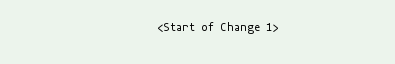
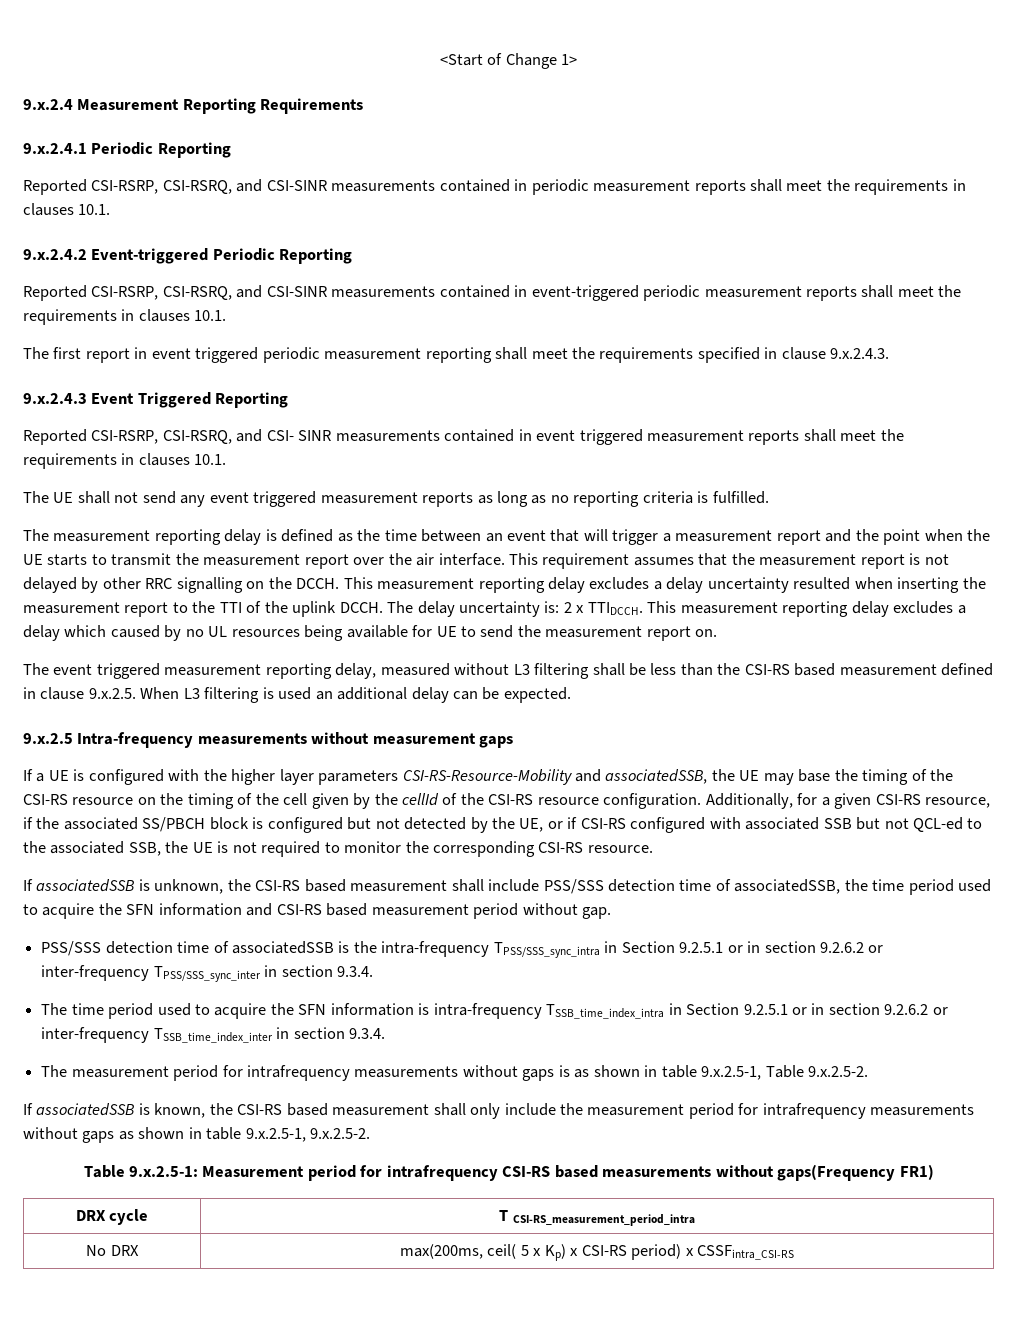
+ 9.x.2.4 Measurement Reporting Requirements
+ 9.x.2.4.1 Periodic Reporting
+ Reported CSI-RSRP, CSI-RSRQ, and CSI-SINR measurements contained in periodic measurement reports shall meet the requirements in clauses 10.1.
+ 9.x.2.4.2 Event-triggered Periodic Reporting
+ Reported CSI-RSRP, CSI-RSRQ, and CSI-SINR measurements contained in event-triggered periodic measurement reports shall meet the requirements in clauses 10.1.
+ The first report in event triggered periodic measurement reporting shall meet the requirements specified in clause 9.x.2.4.3.
+ 9.x.2.4.3 Event Triggered Reporting
+ Reported CSI-RSRP, CSI-RSRQ, and CSI- SINR measurements contained in event triggered measurement reports shall meet the requirements in clauses 10.1.
+ The UE shall not send any event triggered measurement reports as long as no reporting criteria is fulfilled.
+ The measurement reporting delay is defined as the time between an event that will trigger a measurement report and the point when the UE starts to transmit the measurement report over the air interface. This requirement assumes that the measurement report is not delayed by other RRC signalling on the DCCH. This measurement reporting delay excludes a delay uncertainty resulted when inserting the measurement report to the TTI of the uplink DCCH. The delay uncertainty is: 2 x TTIDCCH. This measurement reporting delay excludes a delay which caused by no UL resources being available for UE to send the measurement report on.
+ The event triggered measurement reporting delay, measured without L3 filtering shall be less than the CSI-RS based measurement defined in clause 9.x.2.5. When L3 filtering is used an additional delay can be expected.
+ 9.x.2.5 Intra-frequency measurements without measurement gaps
+ If a UE is configured with the higher layer parameters CSI-RS-Resource-Mobility and associatedSSB, the UE may base the timing of the CSI-RS resource on the timing of the cell given by the cellId of the CSI-RS resource configuration. Additionally, for a given CSI-RS resource, if the associated SS/PBCH block is configured but not detected by the UE, or if CSI-RS configured with associated SSB but not QCL-ed to the associated SSB, the UE is not required to monitor the corresponding CSI-RS resource.
+ If associatedSSB is unknown, the CSI-RS based measurement shall include PSS/SSS detection time of associatedSSB, the time period used to acquire the SFN information and CSI-RS based measurement period without gap.
+ PSS/SSS detection time of associatedSSB is the intra-frequency TPSS/SSS_sync_intra in Section 9.2.5.1 or in section 9.2.6.2 or inter-frequency TPSS/SSS_sync_inter in section 9.3.4.
+ The time period used to acquire the SFN information is intra-frequency TSSB_time_index_intra in Section 9.2.5.1 or in section 9.2.6.2 or inter-frequency TSSB_time_index_inter in section 9.3.4.
+ The measurement period for intrafrequency measurements without gaps is as shown in table 9.x.2.5-1, Table 9.x.2.5-2.
+ If associatedSSB is known, the CSI-RS based measurement shall only include the measurement period for intrafrequency measurements without gaps as shown in table 9.x.2.5-1, 9.x.2.5-2.
+ Table 9.x.2.5-1: Measurement period for intrafrequency CSI-RS based measurements without gaps(Frequency FR1)
+ DRX cycle | T CSI-RS_measurement_period_intra
+ No DRX | max(200ms, ceil( 5 x Kp) x CSI-RS period) x CSSFintra_CSI-RS

